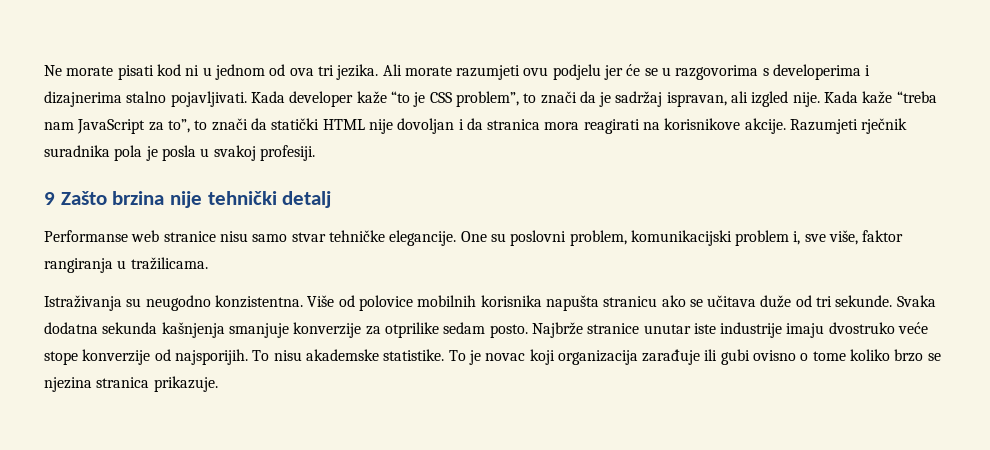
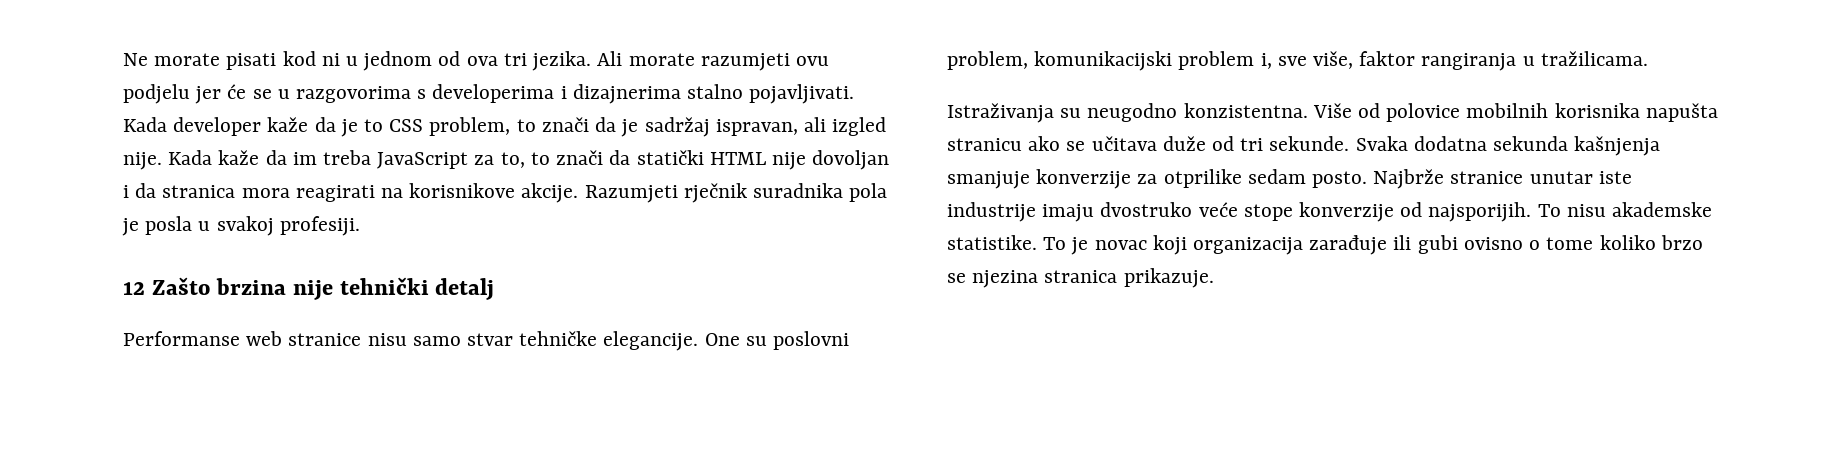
- Kada developer kaže “to je CSS problem”, to znači da je sadržaj ispravan, ali izgled nije.
+ Kada developer kaže da je to CSS problem, to znači da je sadržaj ispravan, ali izgled nije.
- Kada kaže “treba nam JavaScript za to”, to znači da statički HTML nije dovoljan i da stranica mora reagirati na korisnikove akcije.
+ Kada kaže da im treba JavaScript za to, to znači da statički HTML nije dovoljan i da stranica mora reagirati na korisnikove akcije.
- 9 Zašto brzina nije tehnički detalj
+ 12 Zašto brzina nije tehnički detalj

